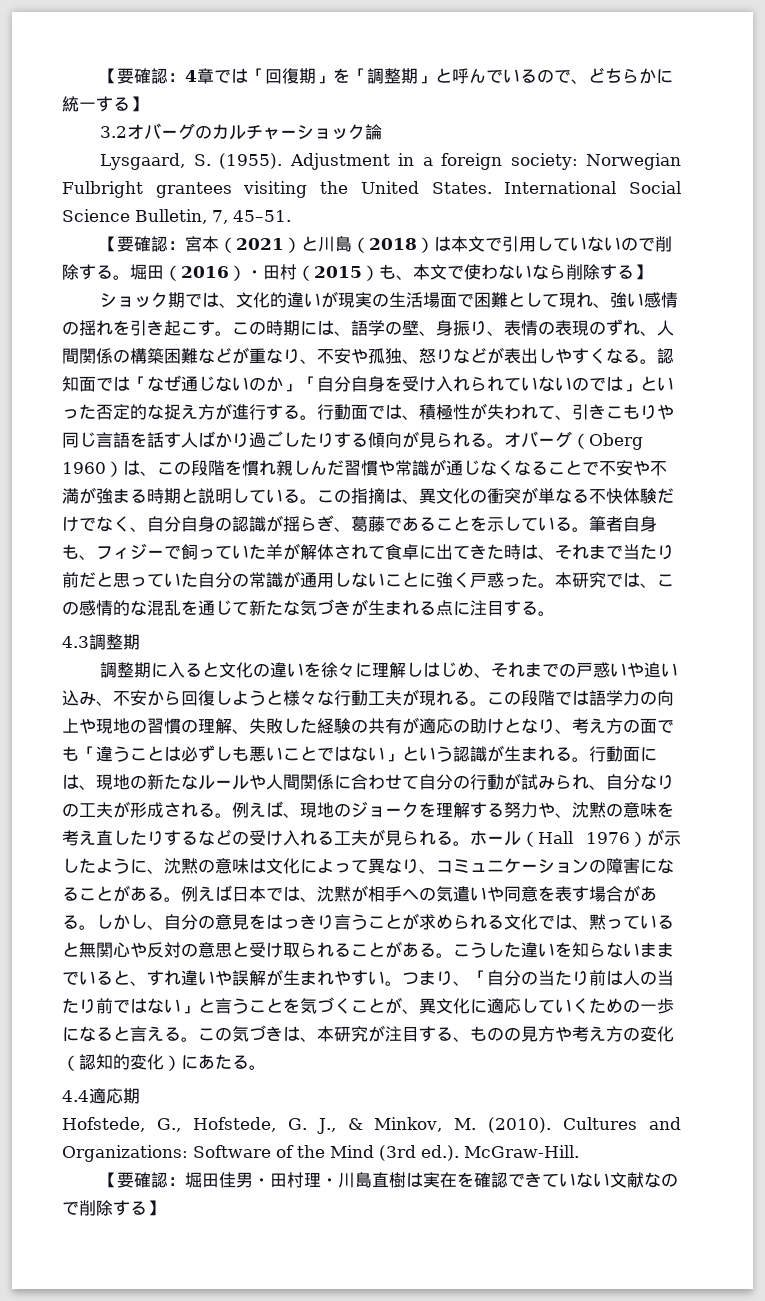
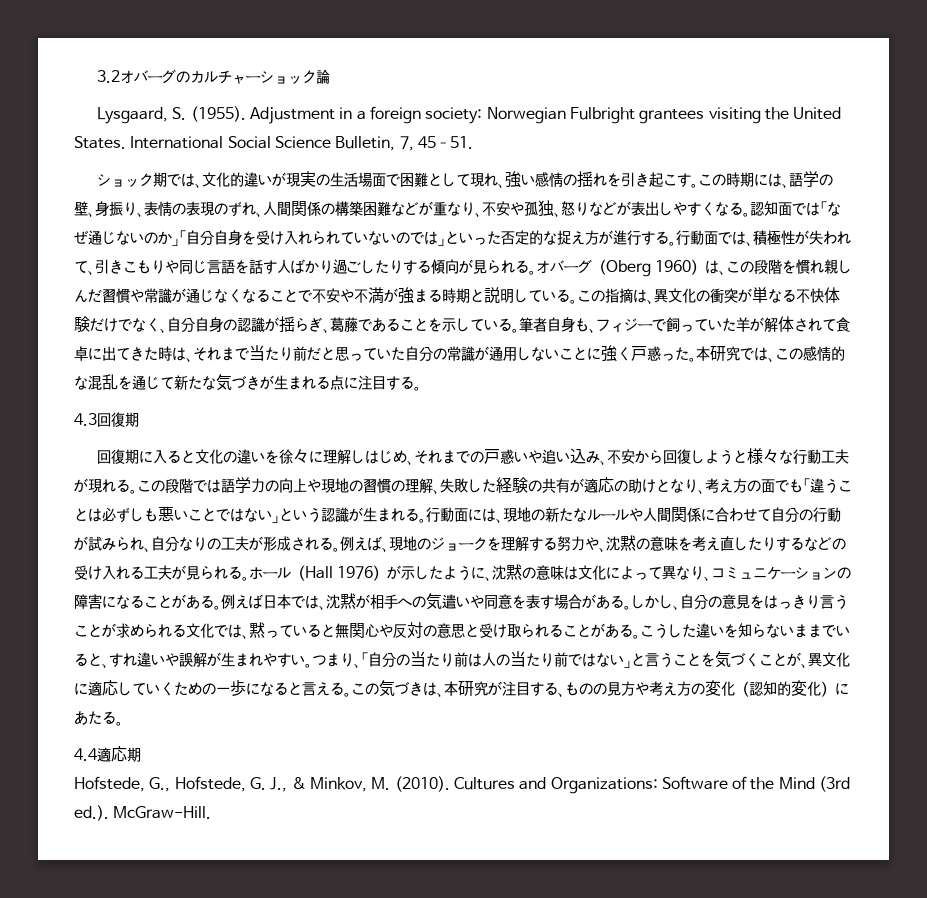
- 【要確認：4章では「回復期」を「調整期」と呼んでいるので、どちらかに統一する】
- 【要確認：宮本（2021）と川島（2018）は本文で引用していないので削除する。堀田（2016）・田村（2015）も、本文で使わないなら削除する】
- 4.3調整期
- 調整期に入ると文化の違いを徐々に理解しはじめ、それまでの戸惑いや追い込み、不安から回復しようと様々な行動工夫が現れる。
+ 4.3回復期
+ 回復期に入ると文化の違いを徐々に理解しはじめ、それまでの戸惑いや追い込み、不安から回復しようと様々な行動工夫が現れる。
- 【要確認：堀田佳男・田村理・川島直樹は実在を確認できていない文献なので削除する】

